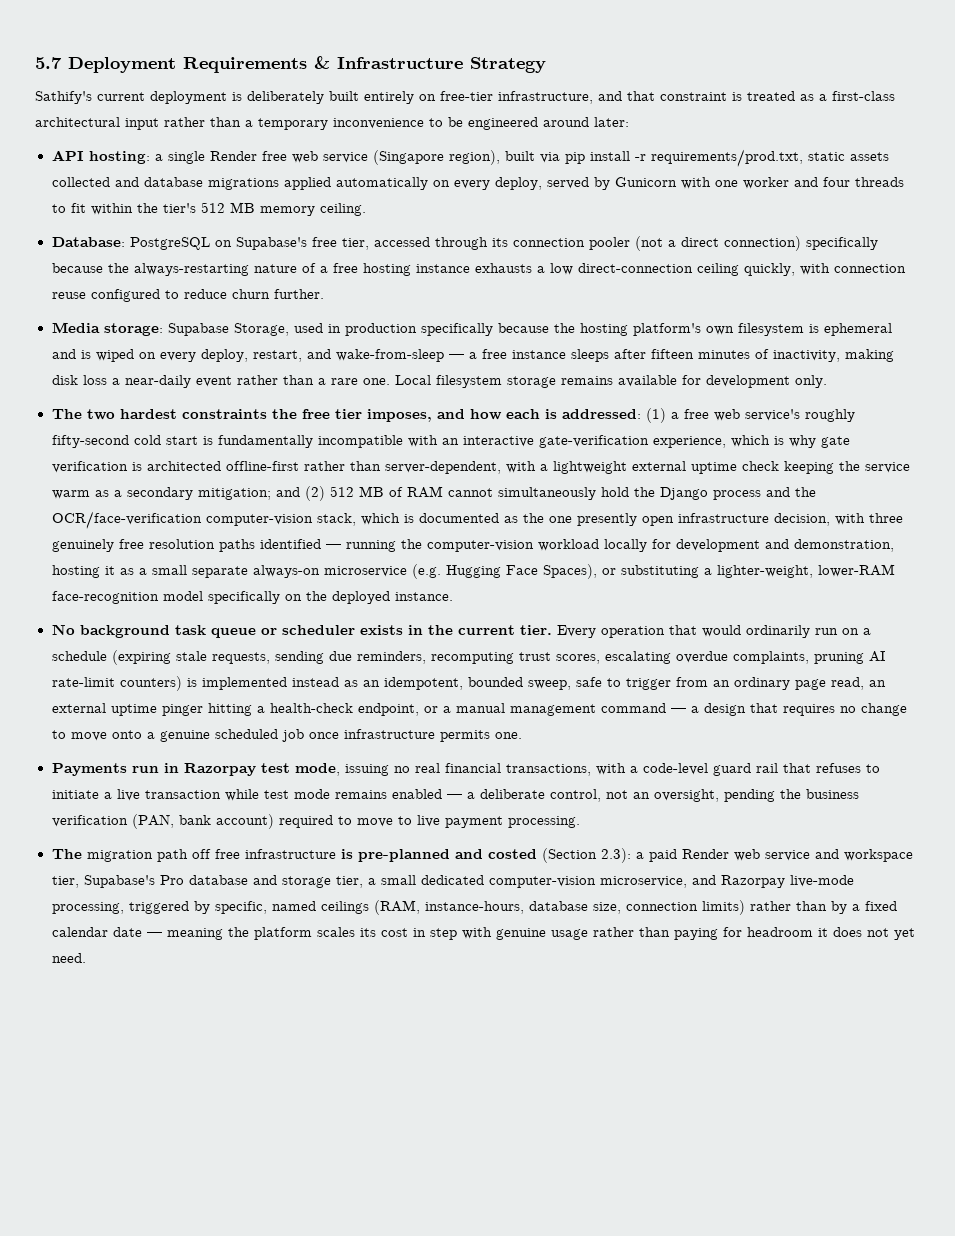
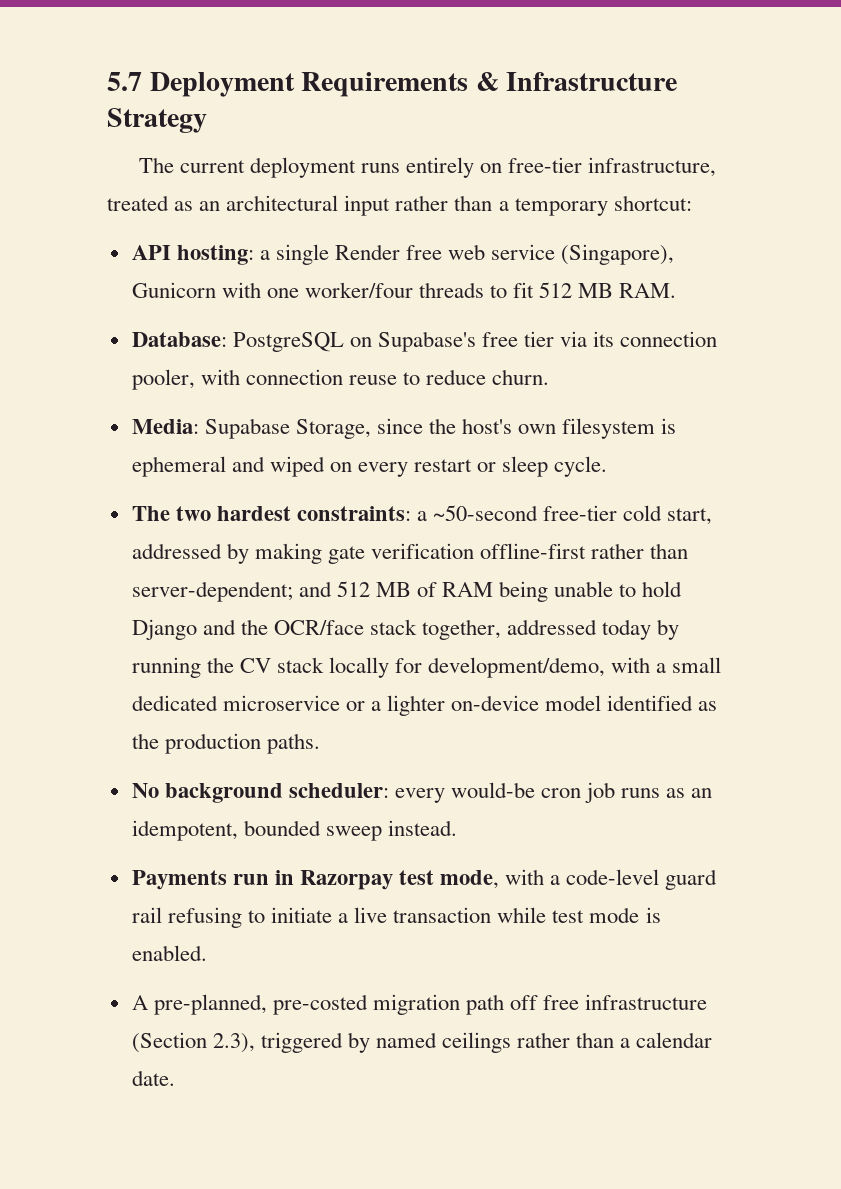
- Sathify's current deployment is deliberately built entirely on free-tier infrastructure, and that constraint is treated as a first-class architectural input rather than a temporary inconvenience to be engineered around later:
+ The current deployment runs entirely on free-tier infrastructure, treated as an architectural input rather than a temporary shortcut:
- API hosting: a single Render free web service (Singapore region), built via pip install -r requirements/prod.txt, static assets collected and database migrations applied automatically on every deploy, served by Gunicorn with one worker and four threads to fit within the tier's 512 MB memory ceiling.
+ API hosting: a single Render free web service (Singapore), Gunicorn with one worker/four threads to fit 512 MB RAM.
- Database: PostgreSQL on Supabase's free tier, accessed through its connection pooler (not a direct connection) specifically because the always-restarting nature of a free hosting instance exhausts a low direct-connection ceiling quickly, with connection reuse configured to reduce churn further.
- Media storage: Supabase Storage, used in production specifically because the hosting platform's own filesystem is ephemeral and is wiped on every deploy, restart, and wake-from-sleep — a free instance sleeps after fifteen minutes of inactivity, making disk loss a near-daily event rather than a rare one. Local filesystem storage remains available for development only.
- The two hardest constraints the free tier imposes, and how each is addressed: (1) a free web service's roughly fifty-second cold start is fundamentally incompatible with an interactive gate-verification experience, which is why gate verification is architected offline-first rather than server-dependent, with a lightweight external uptime check keeping the service warm as a secondary mitigation; and (2) 512 MB of RAM cannot simultaneously hold the Django process and the OCR/face-verification computer-vision stack, which is documented as the one presently open infrastructure decision, with three genuinely free resolution paths identified — running the computer-vision workload locally for development and demonstration, hosting it as a small separate always-on microservice (e.g. Hugging Face Spaces), or substituting a lighter-weight, lower-RAM face-recognition model specifically on the deployed instance.
- No background task queue or scheduler exists in the current tier. Every operation that would ordinarily run on a schedule (expiring stale requests, sending due reminders, recomputing trust scores, escalating overdue complaints, pruning AI rate-limit counters) is implemented instead as an idempotent, bounded sweep, safe to trigger from an ordinary page read, an external uptime pinger hitting a health-check endpoint, or a manual management command — a design that requires no change to move onto a genuine scheduled job once infrastructure permits one.
+ Database: PostgreSQL on Supabase's free tier via its connection pooler, with connection reuse to reduce churn.
+ Media: Supabase Storage, since the host's own filesystem is ephemeral and wiped on every restart or sleep cycle.
+ The two hardest constraints: a ~50-second free-tier cold start, addressed by making gate verification offline-first rather than server-dependent; and 512 MB of RAM being unable to hold Django and the OCR/face stack together, addressed today by running the CV stack locally for development/demo, with a small dedicated microservice or a lighter on-device model identified as the production paths.
+ No background scheduler: every would-be cron job runs as an idempotent, bounded sweep instead.
- Payments run in Razorpay test mode, issuing no real financial transactions, with a code-level guard rail that refuses to initiate a live transaction while test mode remains enabled — a deliberate control, not an oversight, pending the business verification (PAN, bank account) required to move to live payment processing.
- The migration path off free infrastructure is pre-planned and costed (Section 2.3): a paid Render web service and workspace tier, Supabase's Pro database and storage tier, a small dedicated computer-vision microservice, and Razorpay live-mode processing, triggered by specific, named ceilings (RAM, instance-hours, database size, connection limits) rather than by a fixed calendar date — meaning the platform scales its cost in step with genuine usage rather than paying for headroom it does not yet need.
+ Payments run in Razorpay test mode, with a code-level guard rail refusing to initiate a live transaction while test mode is enabled.
+ A pre-planned, pre-costed migration path off free infrastructure (Section 2.3), triggered by named ceilings rather than a calendar date.

